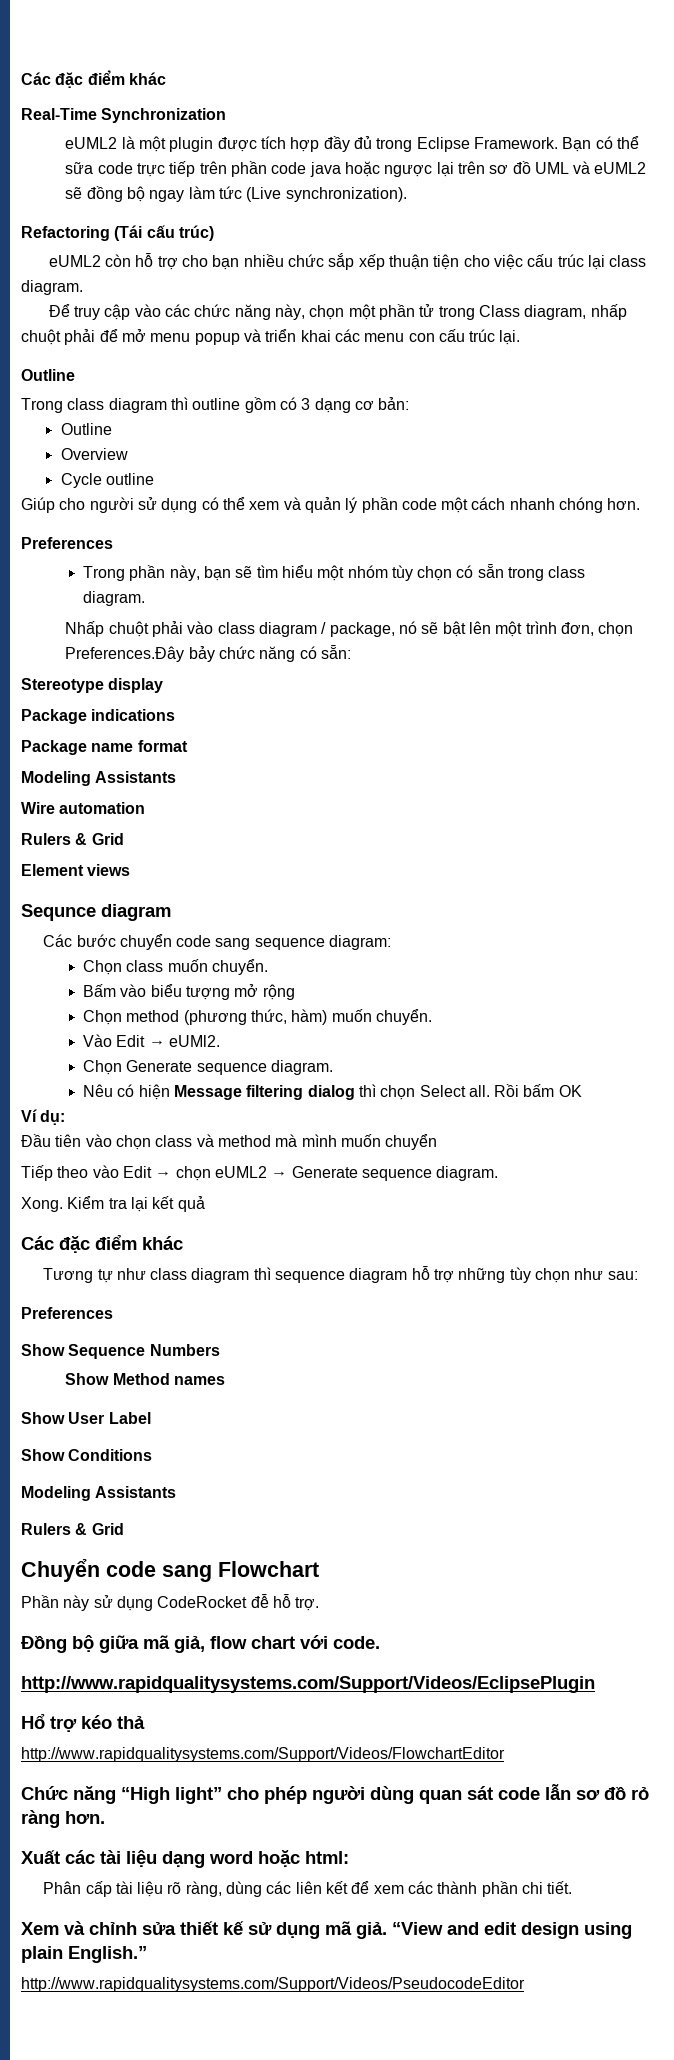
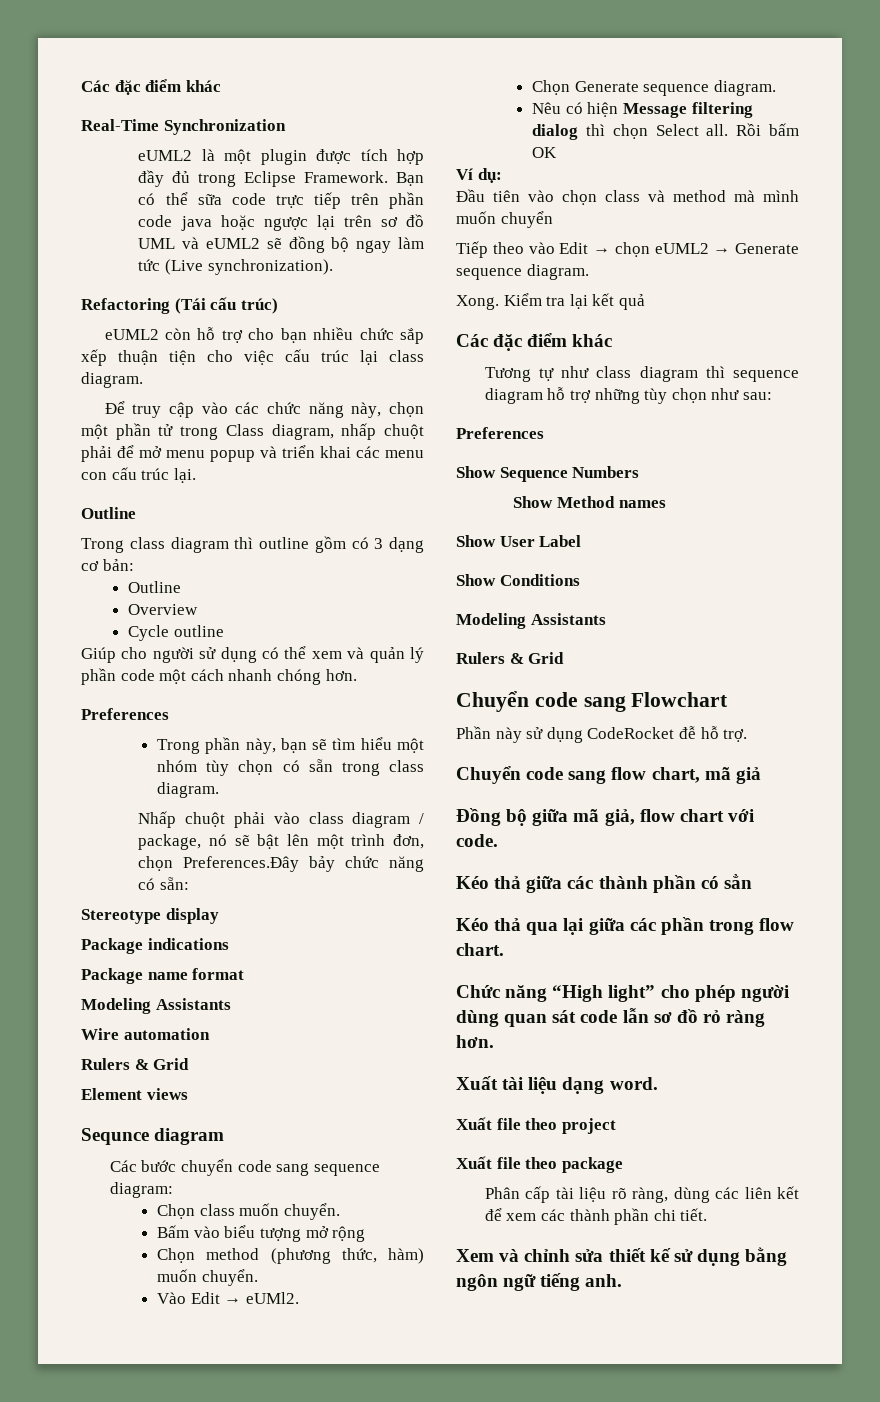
+ Chuyển code sang flow chart, mã giả
- http://www.rapidqualitysystems.com/Support/Videos/EclipsePlugin
- Hổ trợ kéo thả
- http://www.rapidqualitysystems.com/Support/Videos/FlowchartEditor
+ Kéo thả giữa các thành phần có sẳn
+ Kéo thả qua lại giữa các phần trong flow chart.
- Xuất các tài liệu dạng word hoặc html:
+ Xuất tài liệu dạng word.
+ Xuất file theo project
+ Xuất file theo package
- Xem và chỉnh sửa thiết kế sử dụng mã giả. “View and edit design using plain English.”
- http://www.rapidqualitysystems.com/Support/Videos/PseudocodeEditor
+ Xem và chỉnh sửa thiết kế sử dụng bằng ngôn ngữ tiếng anh.

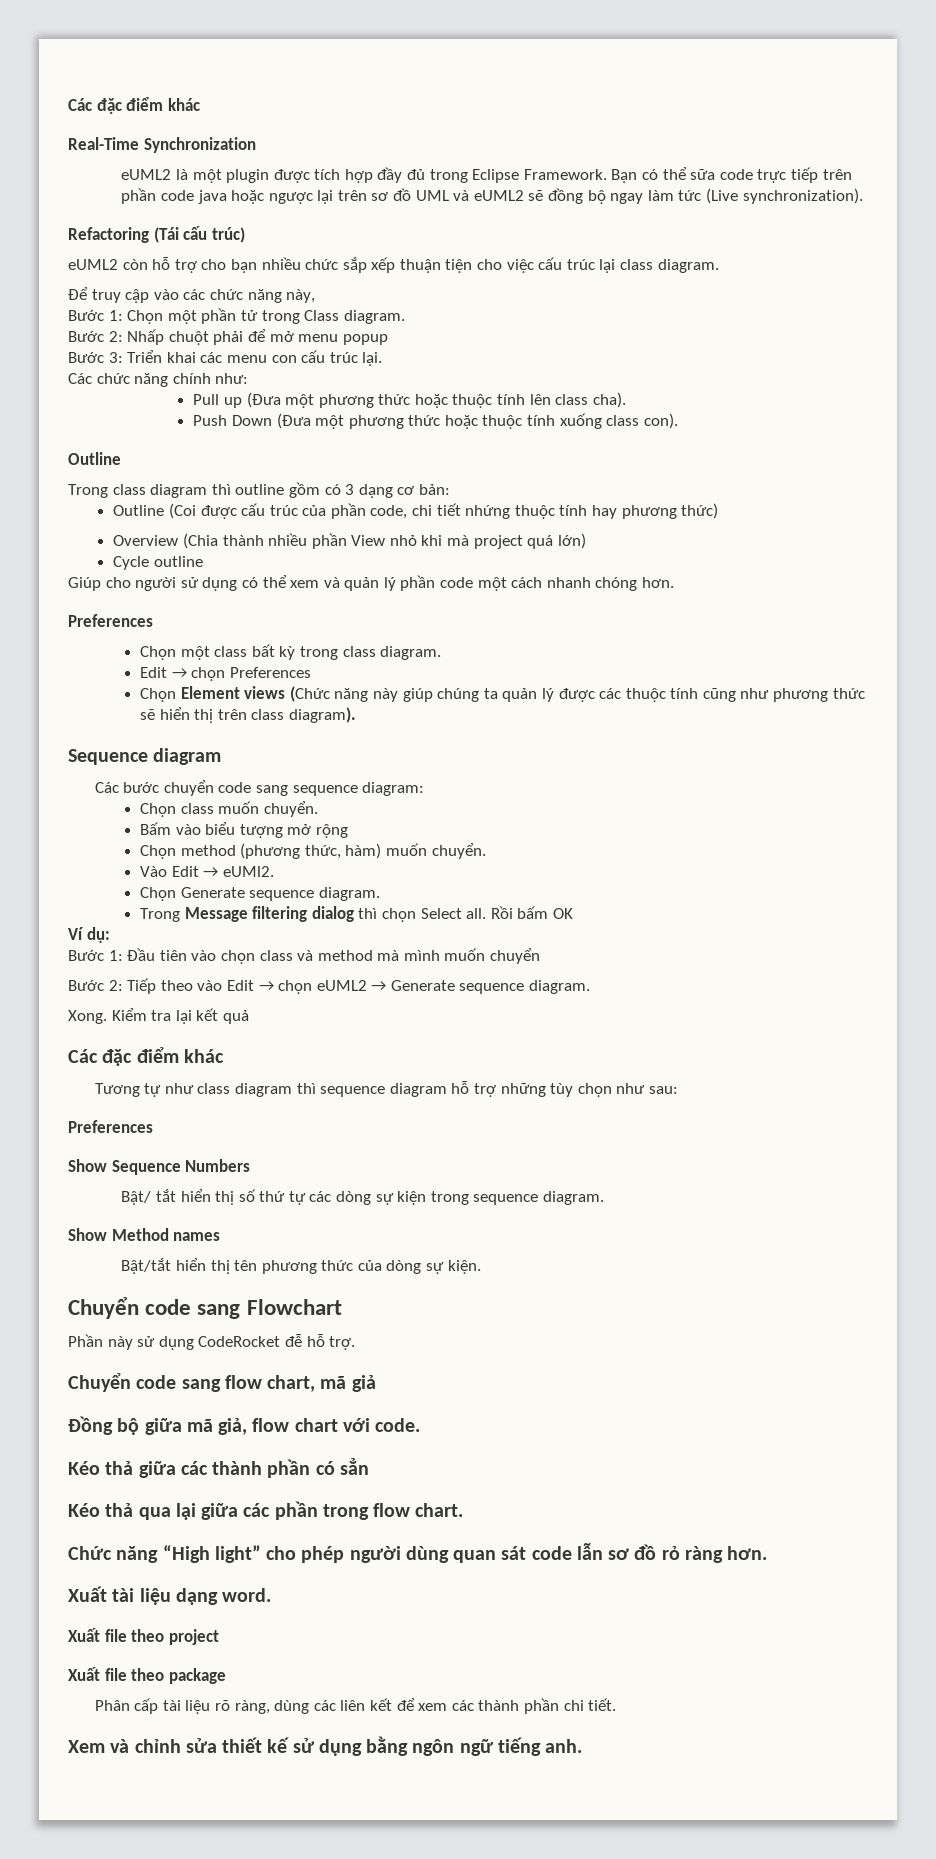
- Để truy cập vào các chức năng này, chọn một phần tử trong Class diagram, nhấp chuột phải để mở menu popup và triển khai các menu con cấu trúc lại.
+ Để truy cập vào các chức năng này,
+ Bước 1: Chọn một phần tử trong Class diagram.
+ Bước 2: Nhấp chuột phải để mở menu popup
+ Bước 3: Triển khai các menu con cấu trúc lại.
+ Các chức năng chính như:
+ Pull up (Đưa một phương thức hoặc thuộc tính lên class cha).
+ Push Down (Đưa một phương thức hoặc thuộc tính xuống class con).
  Trong class diagram thì outline gồm có 3 dạng cơ bản:
- Outline
- Overview
+ Outline (Coi được cấu trúc của phần code, chi tiết nhứng thuộc tính hay phương thức)
+ Overview (Chia thành nhiều phần View nhỏ khi mà project quá lớn)
- Trong phần này, bạn sẽ tìm hiểu một nhóm tùy chọn có sẵn trong class diagram.
- Nhấp chuột phải vào class diagram / package, nó sẽ bật lên một trình đơn, chọn Preferences.Đây bảy chức năng có sẵn:
- Stereotype display
- Package indications
- Package name format
- Modeling Assistants
- Wire automation
- Rulers & Grid
- Element views
- Sequnce diagram
+ Chọn một class bất kỳ trong class diagram.
+ Edit → chọn Preferences
+ Chọn Element views (Chức năng này giúp chúng ta quản lý được các thuộc tính cũng như phương thức sẽ hiển thị trên class diagram).
+ Sequence diagram
- Nêu có hiện Message filtering dialog thì chọn Select all.
+ Trong Message filtering dialog thì chọn Select all.
- Đầu tiên vào chọn class và method mà mình muốn chuyển
+ Bước 1: Đầu tiên vào chọn class và method mà mình muốn chuyển
- Tiếp theo vào Edit → chọn eUML2 → Generate sequence diagram.
+ Bước 2: Tiếp theo vào Edit → chọn eUML2 → Generate sequence diagram.
+ Bật/ tắt hiển thị số thứ tự các dòng sự kiện trong sequence diagram.
  Show Method names
- Show User Label
- Show Conditions
- Modeling Assistants
- Rulers & Grid
+ Bật/tắt hiển thị tên phương thức của dòng sự kiện.

